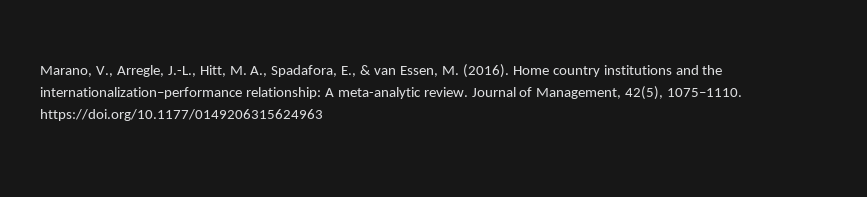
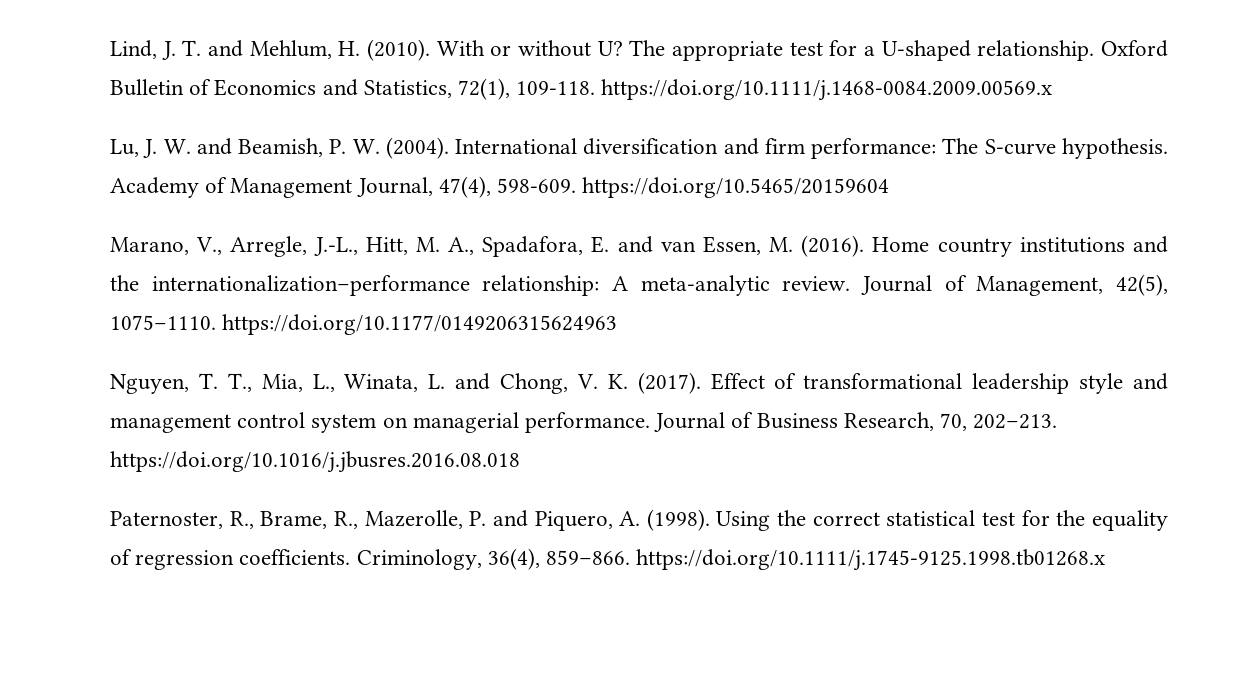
+ Lind, J. T. and Mehlum, H. (2010). With or without U? The appropriate test for a U-shaped relationship. Oxford Bulletin of Economics and Statistics, 72(1), 109-118. https://doi.org/10.1111/j.1468-0084.2009.00569.x
+ Lu, J. W. and Beamish, P. W. (2004). International diversification and firm performance: The S-curve hypothesis. Academy of Management Journal, 47(4), 598-609. https://doi.org/10.5465/20159604
- Marano, V., Arregle, J.-L., Hitt, M. A., Spadafora, E., & van Essen, M. (2016).
+ Marano, V., Arregle, J.-L., Hitt, M. A., Spadafora, E. and van Essen, M. (2016).
+ Nguyen, T. T., Mia, L., Winata, L. and Chong, V. K. (2017). Effect of transformational leadership style and management control system on managerial performance. Journal of Business Research, 70, 202–213. https://doi.org/10.1016/j.jbusres.2016.08.018
+ Paternoster, R., Brame, R., Mazerolle, P. and Piquero, A. (1998). Using the correct statistical test for the equality of regression coefficients. Criminology, 36(4), 859–866. https://doi.org/10.1111/j.1745-9125.1998.tb01268.x

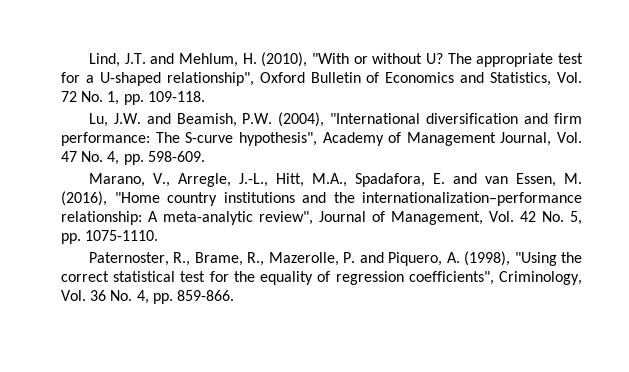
- Lind, J. T. and Mehlum, H. (2010). With or without U?
+ Lind, J.T. and Mehlum, H. (2010), "With or without U?
- The appropriate test for a U-shaped relationship. Oxford Bulletin of Economics and Statistics, 72(1), 109-118. https://doi.org/10.1111/j.1468-0084.2009.00569.x
+ The appropriate test for a U-shaped relationship", Oxford Bulletin of Economics and Statistics, Vol. 72 No. 1, pp. 109-118.
- Lu, J. W. and Beamish, P. W. (2004). International diversification and firm performance: The S-curve hypothesis. Academy of Management Journal, 47(4), 598-609. https://doi.org/10.5465/20159604
+ Lu, J.W. and Beamish, P.W. (2004), "International diversification and firm performance: The S-curve hypothesis", Academy of Management Journal, Vol. 47 No. 4, pp. 598-609.
- Marano, V., Arregle, J.-L., Hitt, M. A., Spadafora, E. and van Essen, M. (2016). Home country institutions and the internationalization–performance relationship: A meta-analytic review. Journal of Management, 42(5), 1075–1110. https://doi.org/10.1177/0149206315624963
- Nguyen, T. T., Mia, L., Winata, L. and Chong, V. K. (2017). Effect of transformational leadership style and management control system on managerial performance. Journal of Business Research, 70, 202–213. https://doi.org/10.1016/j.jbusres.2016.08.018
+ Marano, V., Arregle, J.-L., Hitt, M.A., Spadafora, E. and van Essen, M. (2016), "Home country institutions and the internationalization–performance relationship: A meta-analytic review", Journal of Management, Vol. 42 No. 5, pp. 1075-1110.
- Paternoster, R., Brame, R., Mazerolle, P. and Piquero, A. (1998). Using the correct statistical test for the equality of regression coefficients. Criminology, 36(4), 859–866. https://doi.org/10.1111/j.1745-9125.1998.tb01268.x
+ Paternoster, R., Brame, R., Mazerolle, P. and Piquero, A. (1998), "Using the correct statistical test for the equality of regression coefficients", Criminology, Vol. 36 No. 4, pp. 859-866.

